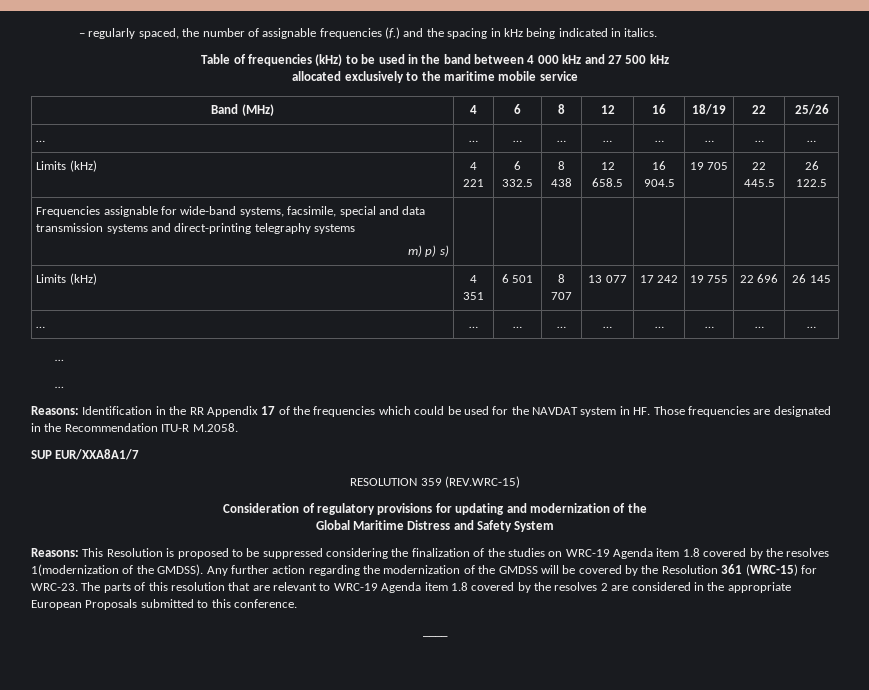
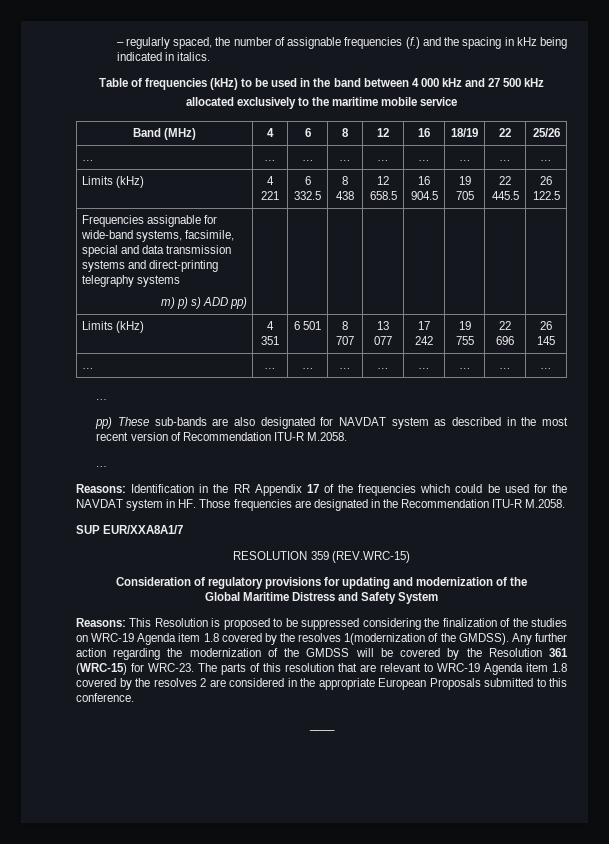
  Frequencies assignable for wide-band systems, facsimile, special and data transmission systems and direct-printing telegraphy systems
- m) p) s) | | | | | | | |
+ m) p) s) ADD pp) | | | | | | | |
+ pp) These sub-bands are also designated for NAVDAT system as described in the most recent version of Recommendation ITU-R M.2058.

